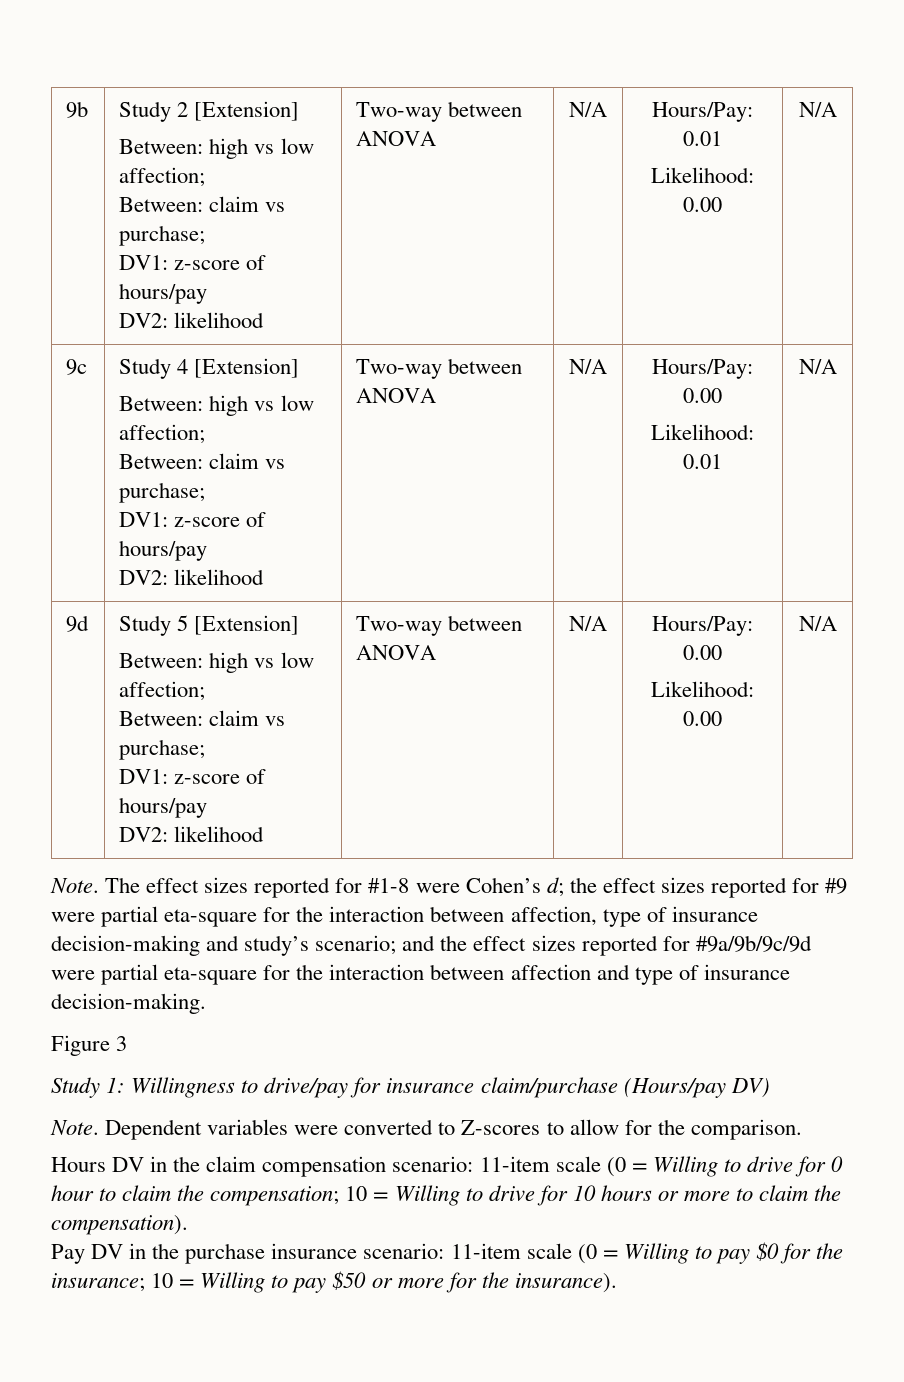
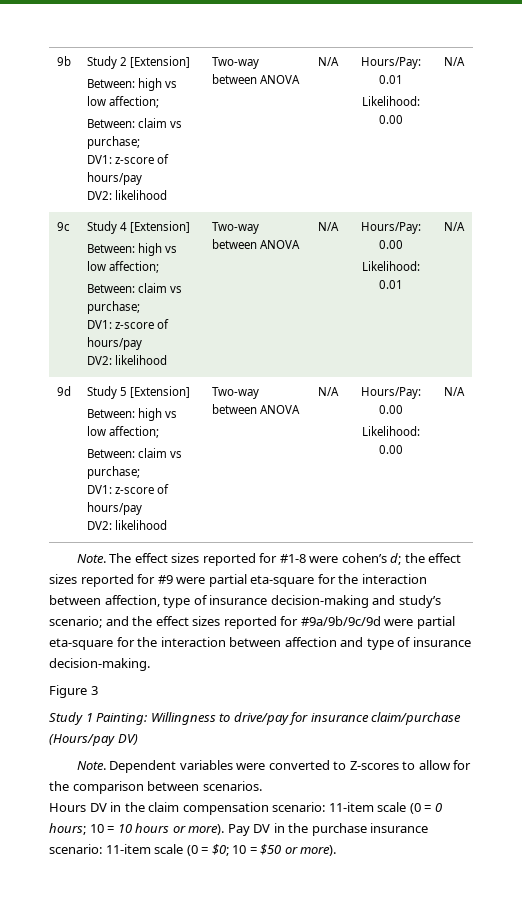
- The effect sizes reported for #1-8 were Cohen’s d; the effect sizes reported for #9 were partial eta-square for the interaction between affection, type of insurance decision-making and study’s scenario; and the effect sizes reported for #9a/9b/9c/9d were partial eta-square for the interaction between affection and type of insurance decision-making.
+ The effect sizes reported for #1-8 were cohen’s d; the effect sizes reported for #9 were partial eta-square for the interaction between affection, type of insurance decision-making and study’s scenario; and the effect sizes reported for #9a/9b/9c/9d were partial eta-square for the interaction between affection and type of insurance decision-making.
- Study 1: Willingness to drive/pay for insurance claim/purchase (Hours/pay DV)
+ Study 1 Painting: Willingness to drive/pay for insurance claim/purchase (Hours/pay DV)
- Dependent variables were converted to Z-scores to allow for the comparison.
+ Dependent variables were converted to Z-scores to allow for the comparison between scenarios.
- Hours DV in the claim compensation scenario: 11-item scale (0 = Willing to drive for 0 hour to claim the compensation; 10 = Willing to drive for 10 hours or more to claim the compensation).
- Pay DV in the purchase insurance scenario: 11-item scale (0 = Willing to pay $0 for the insurance; 10 = Willing to pay $50 or more for the insurance).
+ Hours DV in the claim compensation scenario: 11-item scale (0 = 0 hours; 10 = 10 hours or more). Pay DV in the purchase insurance scenario: 11-item scale (0 = $0; 10 = $50 or more).

